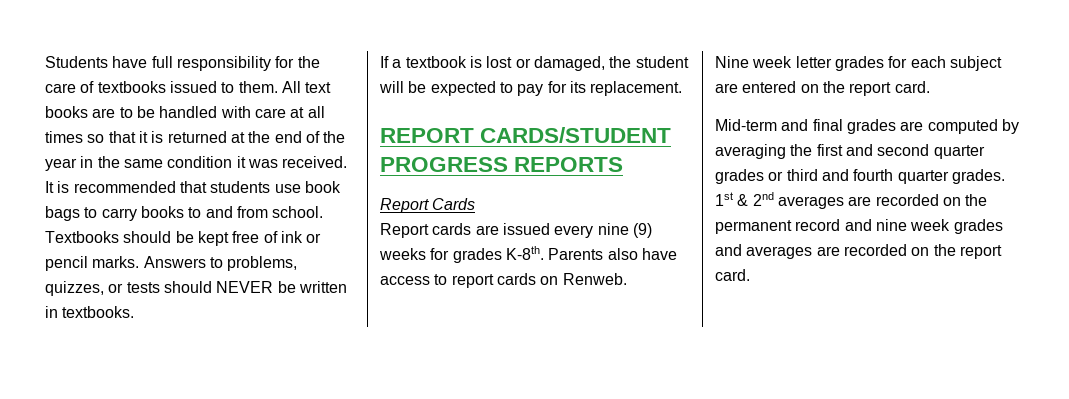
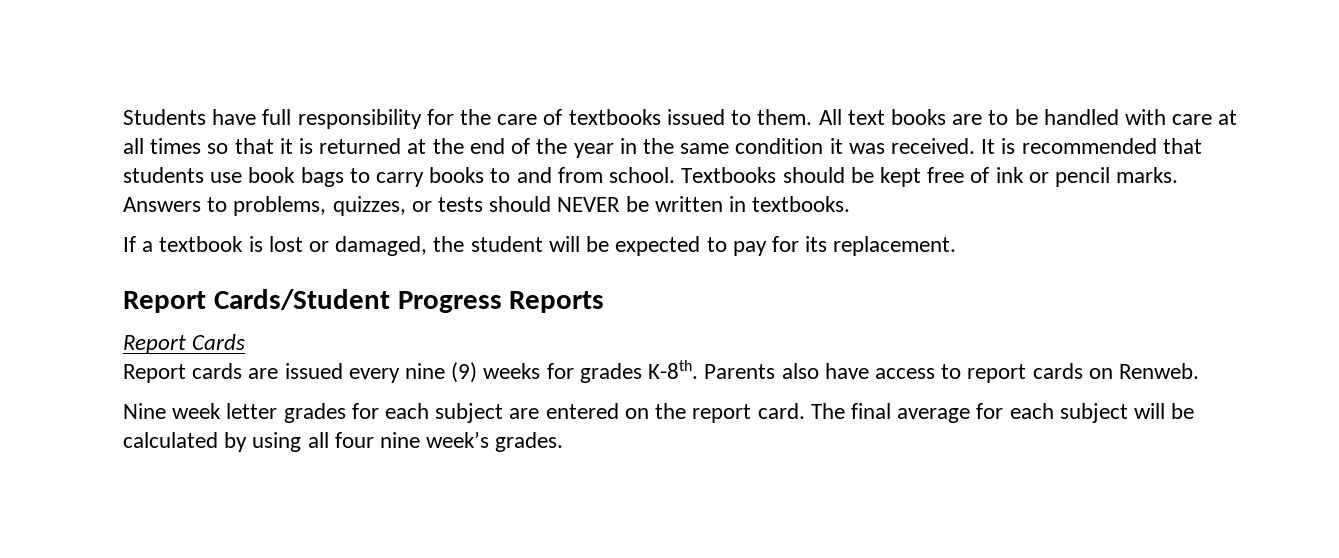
- REPORT CARDS/STUDENT PROGRESS REPORTS
+ Report Cards/Student Progress Reports
- Nine week letter grades for each subject are entered on the report card.
- Mid-term and final grades are computed by averaging the first and second quarter grades or third and fourth quarter grades. 1st & 2nd averages are recorded on the permanent record and nine week grades and averages are recorded on the report card.
+ Nine week letter grades for each subject are entered on the report card. The final average for each subject will be calculated by using all four nine week’s grades.

